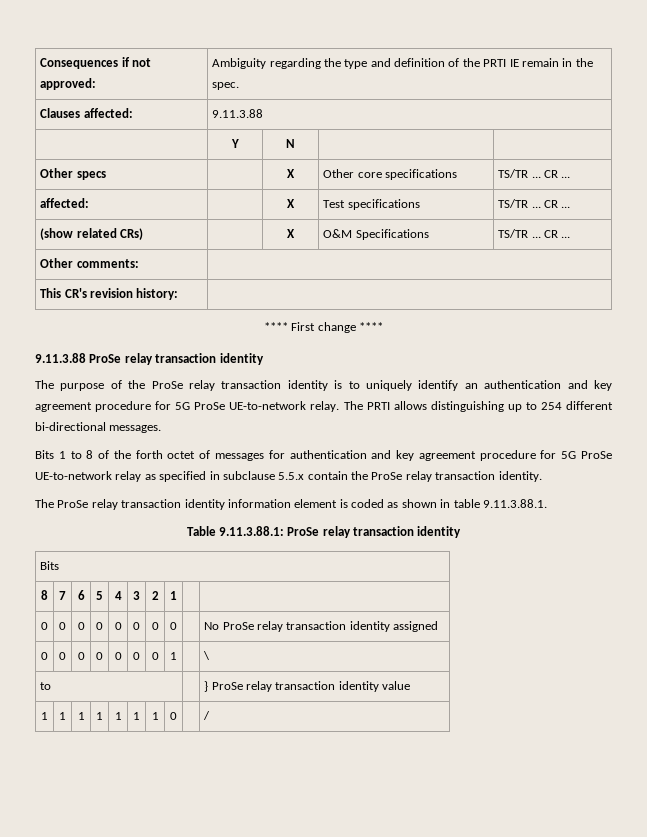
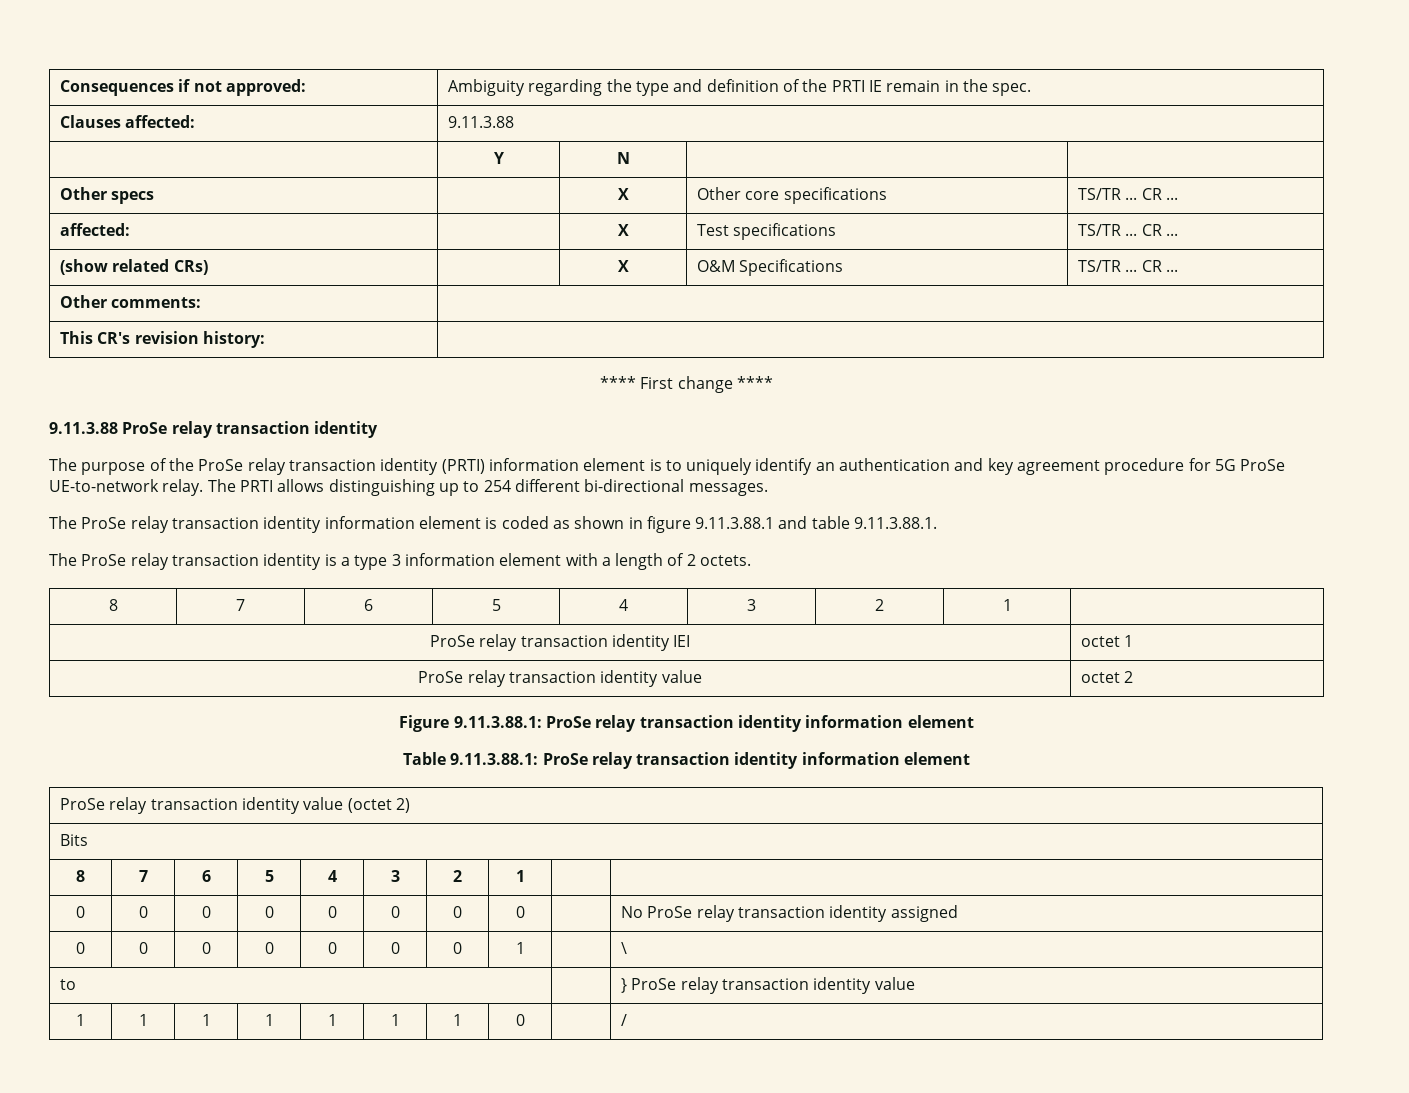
- The purpose of the ProSe relay transaction identity is to uniquely identify an authentication and key agreement procedure for 5G ProSe UE-to-network relay.
+ The purpose of the ProSe relay transaction identity (PRTI) information element is to uniquely identify an authentication and key agreement procedure for 5G ProSe UE-to-network relay.
- Bits 1 to 8 of the forth octet of messages for authentication and key agreement procedure for 5G ProSe UE-to-network relay as specified in subclause 5.5.x contain the ProSe relay transaction identity.
- The ProSe relay transaction identity information element is coded as shown in table 9.11.3.88.1.
+ The ProSe relay transaction identity information element is coded as shown in figure 9.11.3.88.1 and table 9.11.3.88.1.
+ The ProSe relay transaction identity is a type 3 information element with a length of 2 octets.
+ 8 | 7 | 6 | 5 | 4 | 3 | 2 | 1 |
+ ProSe relay transaction identity IEI | octet 1
+ ProSe relay transaction identity value | octet 2
+ Figure 9.11.3.88.1: ProSe relay transaction identity information element
- Table 9.11.3.88.1: ProSe relay transaction identity
+ Table 9.11.3.88.1: ProSe relay transaction identity information element
+ ProSe relay transaction identity value (octet 2)

